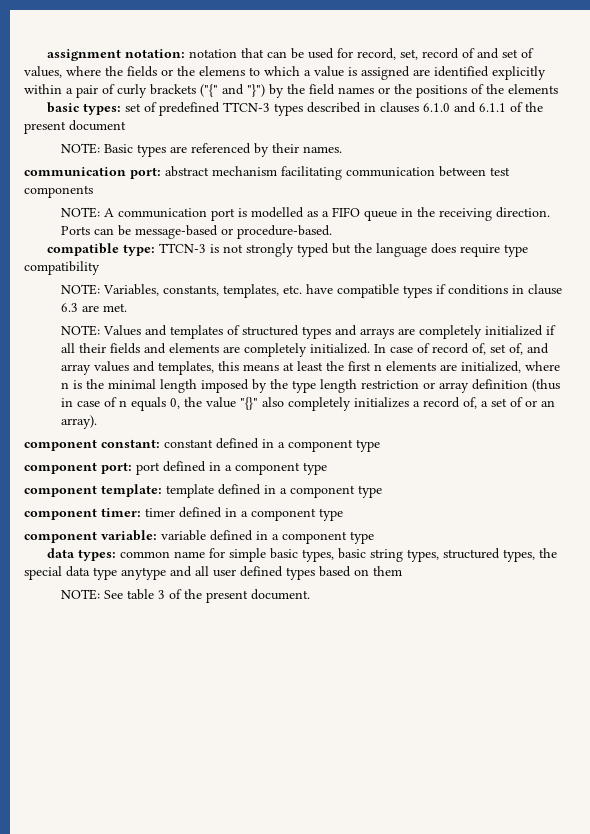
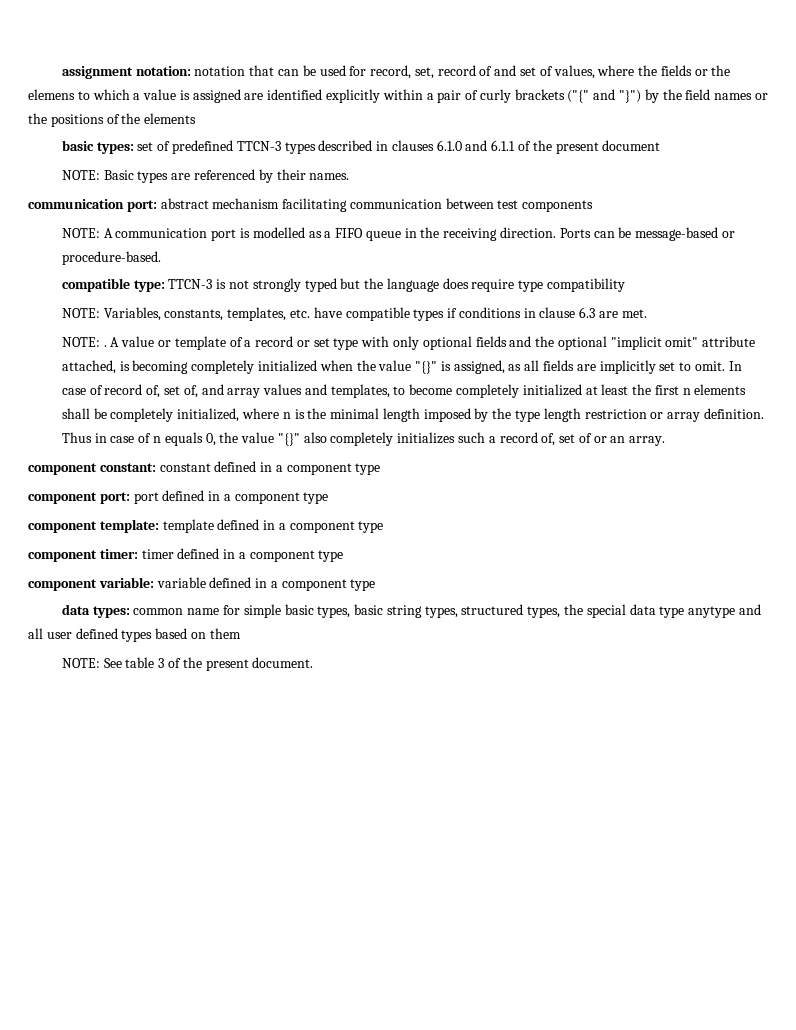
- NOTE: Values and templates of structured types and arrays are completely initialized if all their fields and elements are completely initialized.
+ NOTE: . A value or template of a record or set type with only optional fields and the optional "implicit omit" attribute attached, is becoming completely initialized when the value "{}" is assigned, as all fields are implicitly set to omit.
- In case of record of, set of, and array values and templates, this means at least the first n elements are initialized, where n is the minimal length imposed by the type length restriction or array definition (thus in case of n equals 0, the value "{}" also completely initializes a record of, a set of or an array).
+ In case of record of, set of, and array values and templates, to become completely initialized at least the first n elements shall be completely initialized, where n is the minimal length imposed by the type length restriction or array definition. Thus in case of n equals 0, the value "{}" also completely initializes such a record of, set of or an array.

